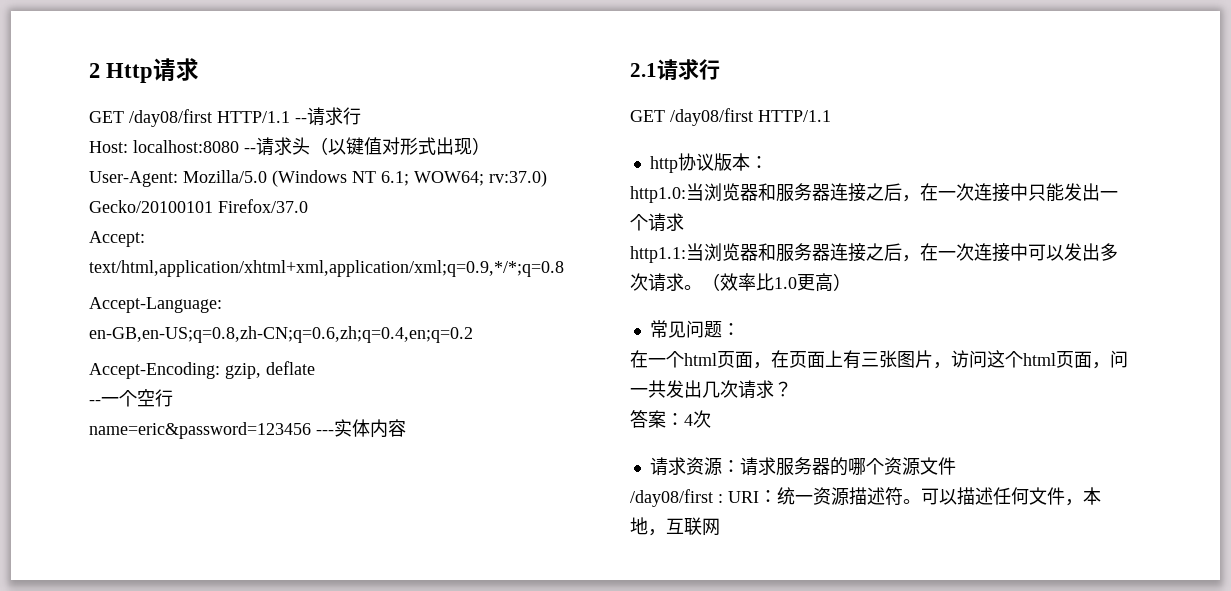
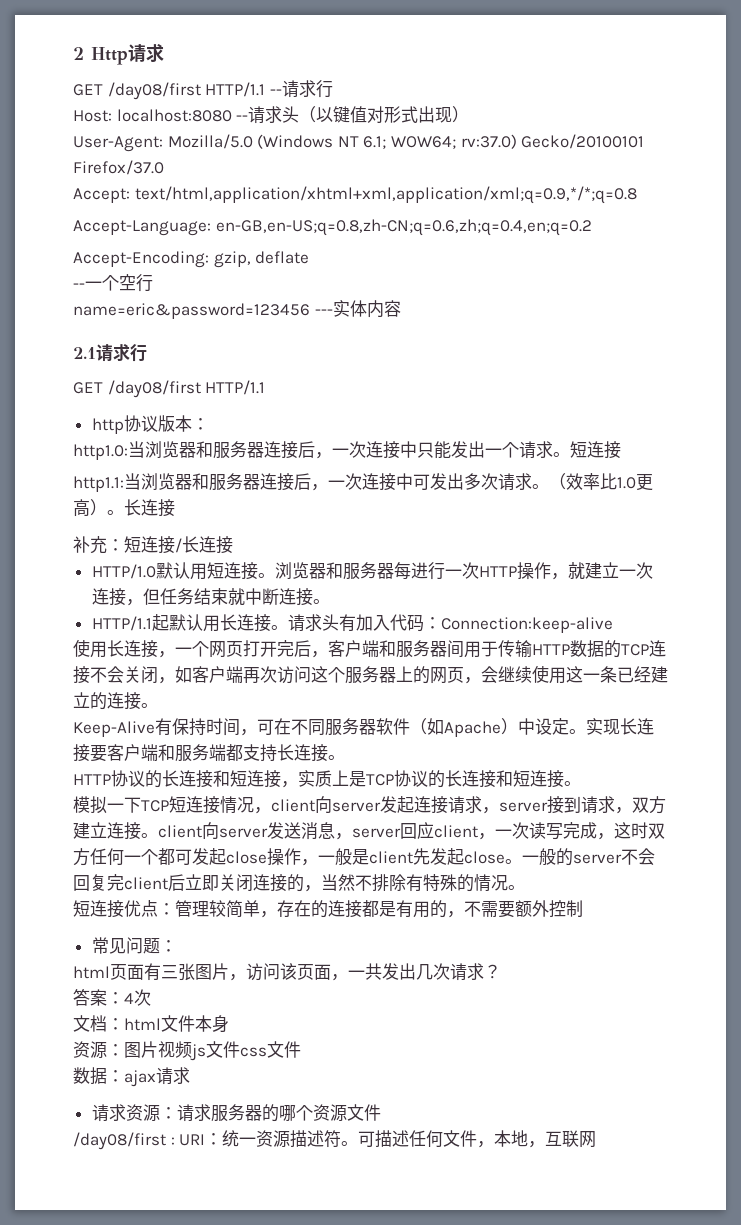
- http1.0:当浏览器和服务器连接之后，在一次连接中只能发出一个请求
+ http1.0:当浏览器和服务器连接后，一次连接中只能发出一个请求。短连接
- http1.1:当浏览器和服务器连接之后，在一次连接中可以发出多次请求。
+ http1.1:当浏览器和服务器连接后，一次连接中可发出多次请求。
- （效率比1.0更高）
+ （效率比1.0更高）。长连接
+ 补充：短连接/长连接
+ HTTP/1.0默认用短连接。浏览器和服务器每进行一次HTTP操作，就建立一次连接，但任务结束就中断连接。
+ HTTP/1.1起默认用长连接。请求头有加入代码：Connection:keep-alive
+ 使用长连接，一个网页打开完后，客户端和服务器间用于传输HTTP数据的TCP连接不会关闭，如客户端再次访问这个服务器上的网页，会继续使用这一条已经建立的连接。
+ Keep-Alive有保持时间，可在不同服务器软件（如Apache）中设定。实现长连接要客户端和服务端都支持长连接。
+ HTTP协议的长连接和短连接，实质上是TCP协议的长连接和短连接。
+ 模拟一下TCP短连接情况，client向server发起连接请求，server接到请求，双方建立连接。client向server发送消息，server回应client，一次读写完成，这时双方任何一个都可发起close操作，一般是client先发起close。一般的server不会回复完client后立即关闭连接的，当然不排除有特殊的情况。
+ 短连接优点：管理较简单，存在的连接都是有用的，不需要额外控制
- 在一个html页面，在页面上有三张图片，访问这个html页面，问一共发出几次请求？
+ html页面有三张图片，访问该页面，一共发出几次请求？
+ 文档：html文件本身
+ 资源：图片视频js文件css文件
+ 数据：ajax请求
- 可以描述任何文件，本地，互联网
+ 可描述任何文件，本地，互联网

